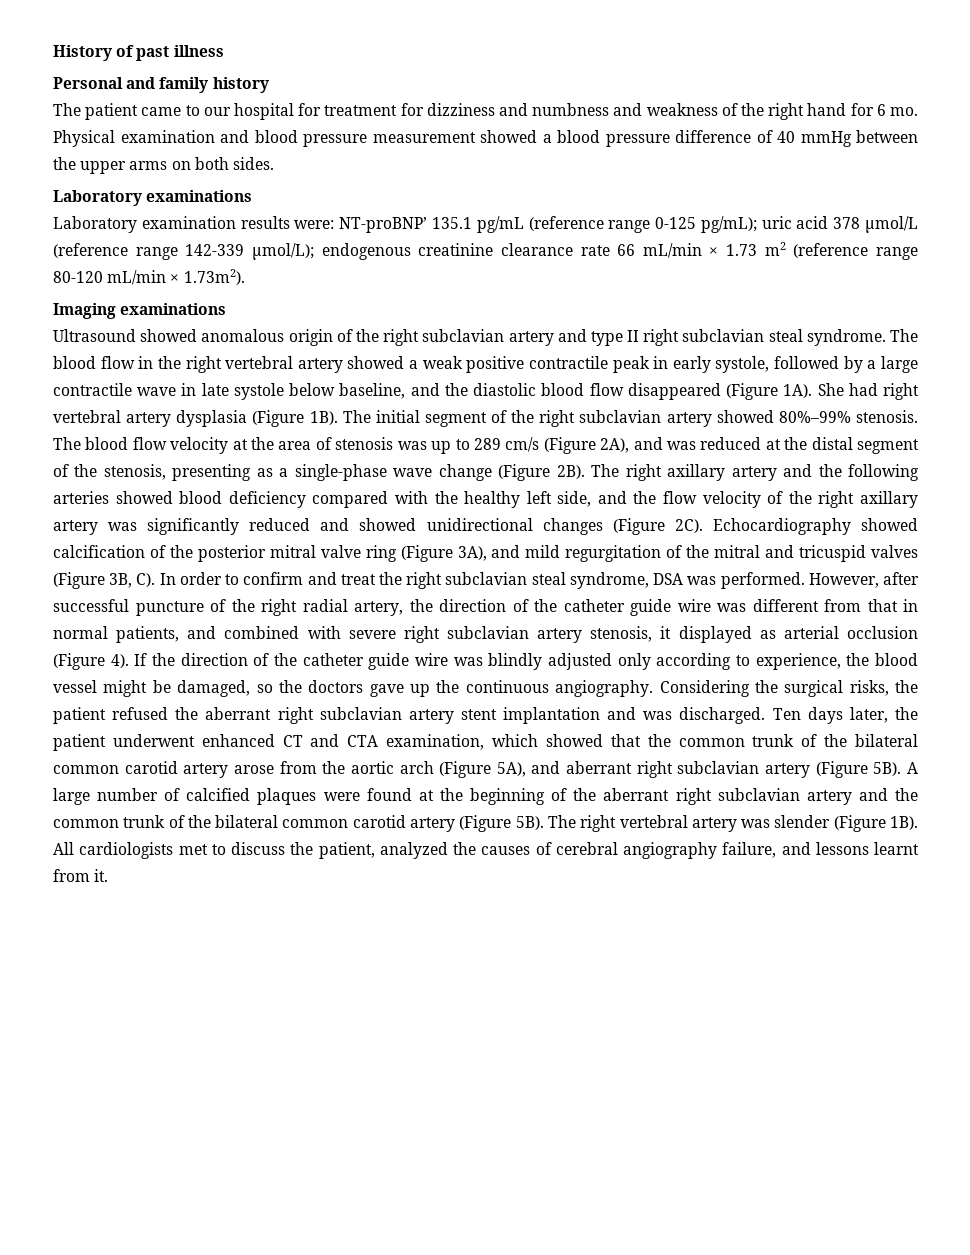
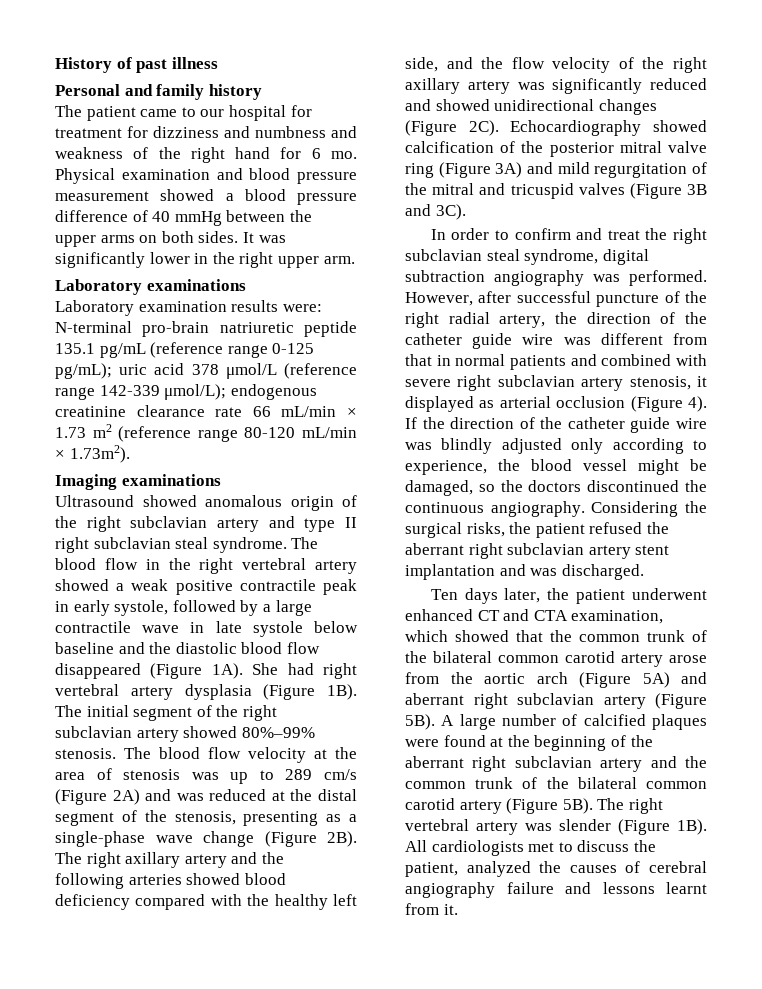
+ It was significantly lower in the right upper arm.
- Laboratory examination results were: NT-proBNP’ 135.1 pg/mL (reference range 0-125 pg/mL); uric acid 378 μmol/L (reference range 142-339 μmol/L); endogenous creatinine clearance rate 66 mL/min × 1.73 m2 (reference range 80-120 mL/min × 1.73m2).
+ Laboratory examination results were: N-terminal pro-brain natriuretic peptide 135.1 pg/mL (reference range 0-125 pg/mL); uric acid 378 μmol/L (reference range 142-339 μmol/L); endogenous creatinine clearance rate 66 mL/min × 1.73 m2 (reference range 80-120 mL/min × 1.73m2).
- The blood flow in the right vertebral artery showed a weak positive contractile peak in early systole, followed by a large contractile wave in late systole below baseline, and the diastolic blood flow disappeared (Figure 1A).
+ The blood flow in the right vertebral artery showed a weak positive contractile peak in early systole, followed by a large contractile wave in late systole below baseline and the diastolic blood flow disappeared (Figure 1A).
- The blood flow velocity at the area of stenosis was up to 289 cm/s (Figure 2A), and was reduced at the distal segment of the stenosis, presenting as a single-phase wave change (Figure 2B).
+ The blood flow velocity at the area of stenosis was up to 289 cm/s (Figure 2A) and was reduced at the distal segment of the stenosis, presenting as a single-phase wave change (Figure 2B).
- Echocardiography showed calcification of the posterior mitral valve ring (Figure 3A), and mild regurgitation of the mitral and tricuspid valves (Figure 3B, C). In order to confirm and treat the right subclavian steal syndrome, DSA was performed.
+ Echocardiography showed calcification of the posterior mitral valve ring (Figure 3A) and mild regurgitation of the mitral and tricuspid valves (Figure 3B and 3C).
+ In order to confirm and treat the right subclavian steal syndrome, digital subtraction angiography was performed.
- However, after successful puncture of the right radial artery, the direction of the catheter guide wire was different from that in normal patients, and combined with severe right subclavian artery stenosis, it displayed as arterial occlusion (Figure 4).
+ However, after successful puncture of the right radial artery, the direction of the catheter guide wire was different from that in normal patients and combined with severe right subclavian artery stenosis, it displayed as arterial occlusion (Figure 4).
- If the direction of the catheter guide wire was blindly adjusted only according to experience, the blood vessel might be damaged, so the doctors gave up the continuous angiography.
+ If the direction of the catheter guide wire was blindly adjusted only according to experience, the blood vessel might be damaged, so the doctors discontinued the continuous angiography.
- Considering the surgical risks, the patient refused the aberrant right subclavian artery stent implantation and was discharged. Ten days later, the patient underwent enhanced CT and CTA examination, which showed that the common trunk of the bilateral common carotid artery arose from the aortic arch (Figure 5A), and aberrant right subclavian artery (Figure 5B).
+ Considering the surgical risks, the patient refused the aberrant right subclavian artery stent implantation and was discharged.
+ Ten days later, the patient underwent enhanced CT and CTA examination, which showed that the common trunk of the bilateral common carotid artery arose from the aortic arch (Figure 5A) and aberrant right subclavian artery (Figure 5B).
- All cardiologists met to discuss the patient, analyzed the causes of cerebral angiography failure, and lessons learnt from it.
+ All cardiologists met to discuss the patient, analyzed the causes of cerebral angiography failure and lessons learnt from it.

